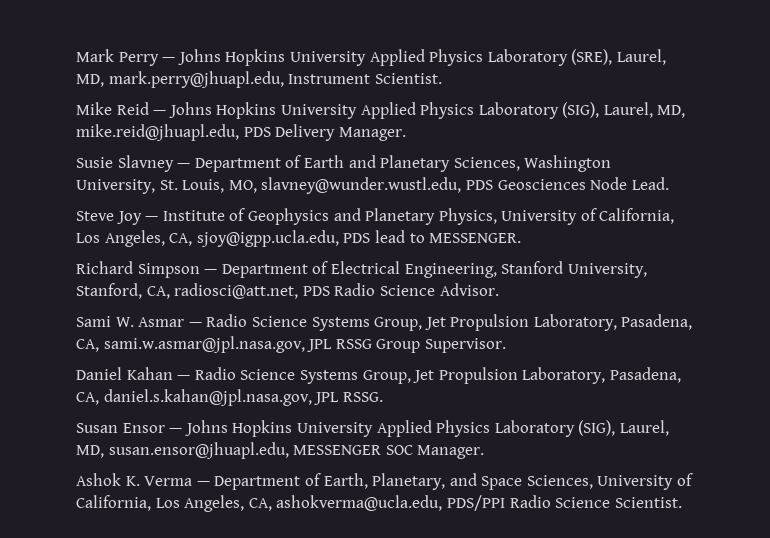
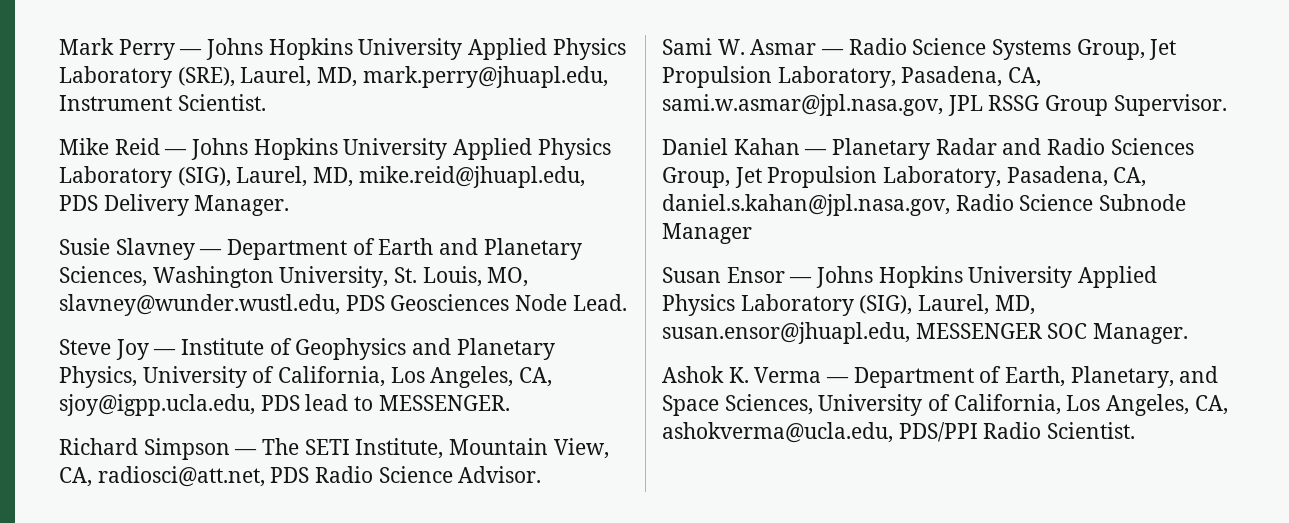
- Richard Simpson — Department of Electrical Engineering, Stanford University, Stanford, CA, radiosci@att.net, PDS Radio Science Advisor.
+ Richard Simpson — The SETI Institute, Mountain View, CA, radiosci@att.net, PDS Radio Science Advisor.
- Daniel Kahan — Radio Science Systems Group, Jet Propulsion Laboratory, Pasadena, CA, daniel.s.kahan@jpl.nasa.gov, JPL RSSG.
+ Daniel Kahan — Planetary Radar and Radio Sciences Group, Jet Propulsion Laboratory, Pasadena, CA, daniel.s.kahan@jpl.nasa.gov, Radio Science Subnode Manager
- Ashok K. Verma — Department of Earth, Planetary, and Space Sciences, University of California, Los Angeles, CA, ashokverma@ucla.edu, PDS/PPI Radio Science Scientist.
+ Ashok K. Verma — Department of Earth, Planetary, and Space Sciences, University of California, Los Angeles, CA, ashokverma@ucla.edu, PDS/PPI Radio Scientist.

